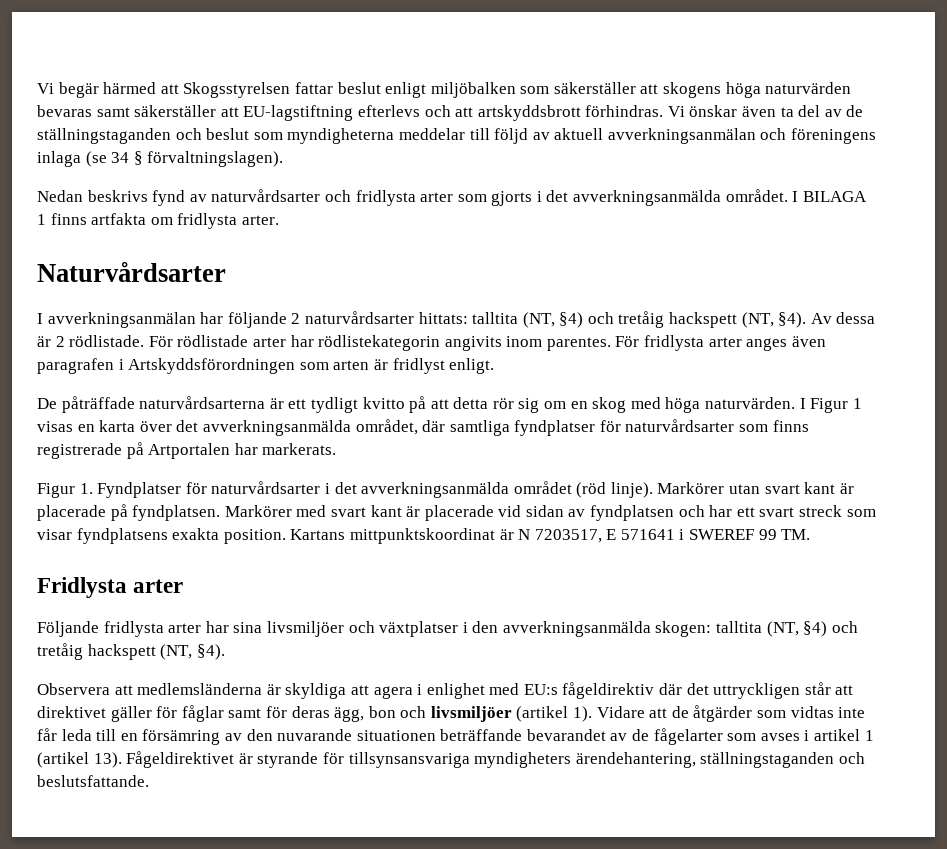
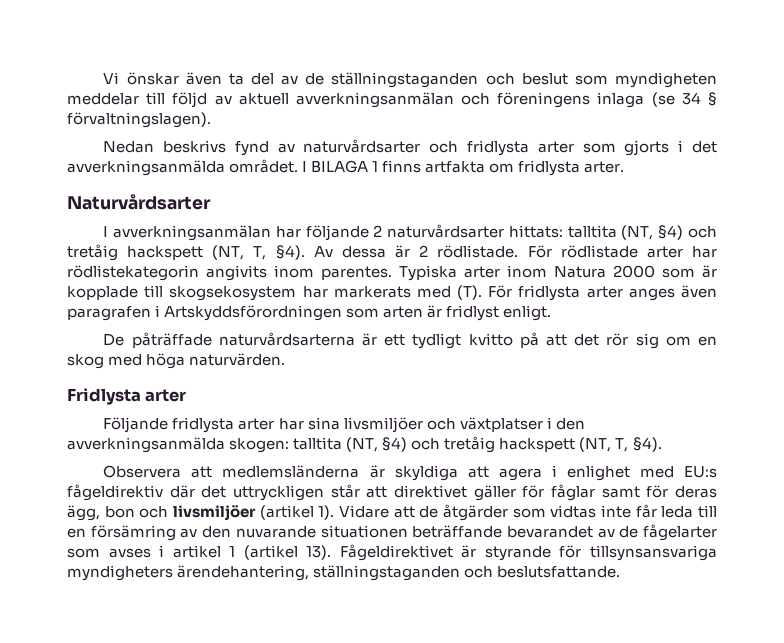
- Vi begär härmed att Skogsstyrelsen fattar beslut enligt miljöbalken som säkerställer att skogens höga naturvärden bevaras samt säkerställer att EU-lagstiftning efterlevs och att artskyddsbrott förhindras. Vi önskar även ta del av de ställningstaganden och beslut som myndigheterna meddelar till följd av aktuell avverkningsanmälan och föreningens inlaga (se 34 § förvaltningslagen).
+ Vi önskar även ta del av de ställningstaganden och beslut som myndigheten meddelar till följd av aktuell avverkningsanmälan och föreningens inlaga (se 34 § förvaltningslagen).
- I avverkningsanmälan har följande 2 naturvårdsarter hittats: talltita (NT, §4) och tretåig hackspett (NT, §4).
+ I avverkningsanmälan har följande 2 naturvårdsarter hittats: talltita (NT, §4) och tretåig hackspett (NT, T, §4).
- För fridlysta arter anges även paragrafen i Artskyddsförordningen som arten är fridlyst enligt.
+ Typiska arter inom Natura 2000 som är kopplade till skogsekosystem har markerats med (T). För fridlysta arter anges även paragrafen i Artskyddsförordningen som arten är fridlyst enligt.
- De påträffade naturvårdsarterna är ett tydligt kvitto på att detta rör sig om en skog med höga naturvärden. I Figur 1 visas en karta över det avverkningsanmälda området, där samtliga fyndplatser för naturvårdsarter som finns registrerade på Artportalen har markerats.
- Figur 1. Fyndplatser för naturvårdsarter i det avverkningsanmälda området (röd linje). Markörer utan svart kant är placerade på fyndplatsen. Markörer med svart kant är placerade vid sidan av fyndplatsen och har ett svart streck som visar fyndplatsens exakta position. Kartans mittpunktskoordinat är N 7203517, E 571641 i SWEREF 99 TM.
+ De påträffade naturvårdsarterna är ett tydligt kvitto på att det rör sig om en skog med höga naturvärden.
- Följande fridlysta arter har sina livsmiljöer och växtplatser i den avverkningsanmälda skogen: talltita (NT, §4) och tretåig hackspett (NT, §4).
+ Följande fridlysta arter har sina livsmiljöer och växtplatser i den avverkningsanmälda skogen: talltita (NT, §4) och tretåig hackspett (NT, T, §4).

